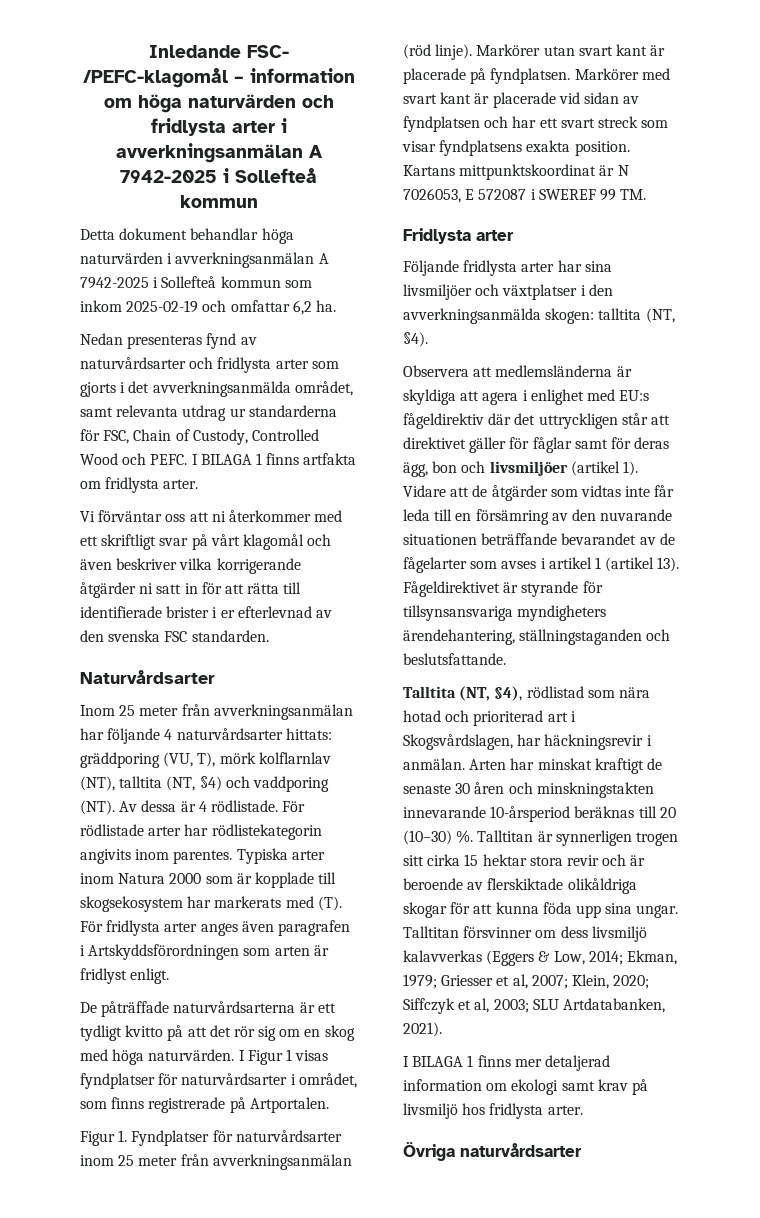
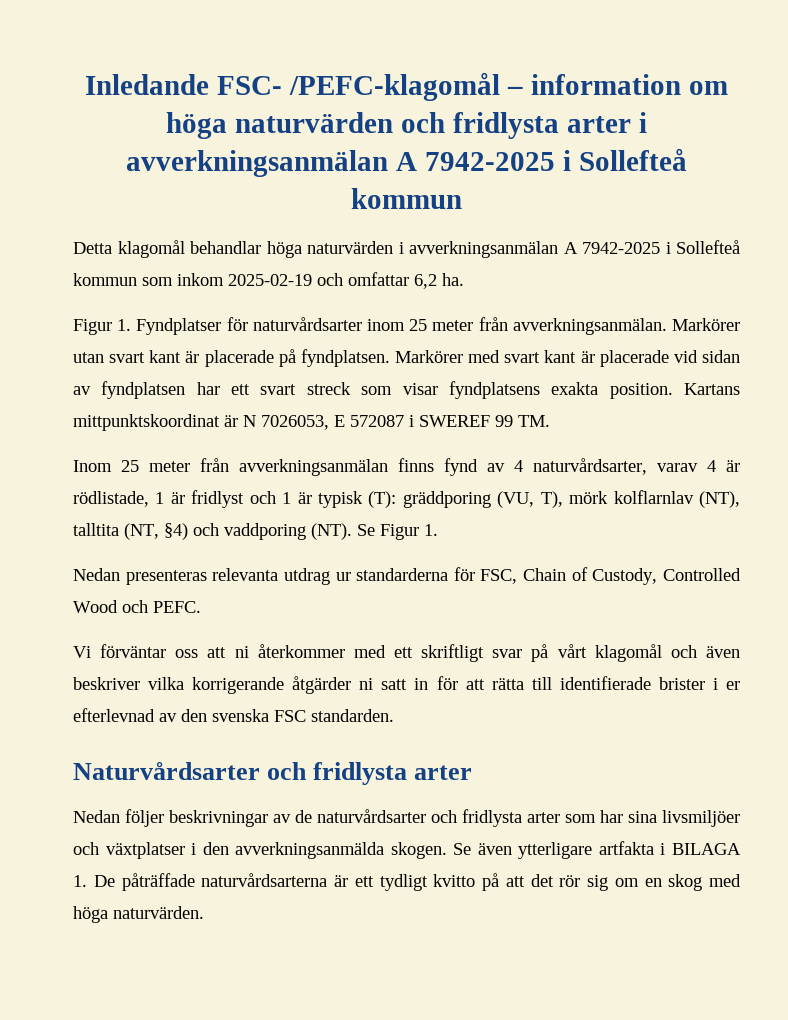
- Detta dokument behandlar höga naturvärden i avverkningsanmälan A 7942-2025 i Sollefteå kommun som inkom 2025-02-19 och omfattar 6,2 ha.
+ Detta klagomål behandlar höga naturvärden i avverkningsanmälan A 7942-2025 i Sollefteå kommun som inkom 2025-02-19 och omfattar 6,2 ha.
- Nedan presenteras fynd av naturvårdsarter och fridlysta arter som gjorts i det avverkningsanmälda området, samt relevanta utdrag ur standarderna för FSC, Chain of Custody, Controlled Wood och PEFC. I BILAGA 1 finns artfakta om fridlysta arter.
+ Figur 1. Fyndplatser för naturvårdsarter inom 25 meter från avverkningsanmälan. Markörer utan svart kant är placerade på fyndplatsen. Markörer med svart kant är placerade vid sidan av fyndplatsen har ett svart streck som visar fyndplatsens exakta position. Kartans mittpunktskoordinat är N 7026053, E 572087 i SWEREF 99 TM.
+ Inom 25 meter från avverkningsanmälan finns fynd av 4 naturvårdsarter, varav 4 är rödlistade, 1 är fridlyst och 1 är typisk (T): gräddporing (VU, T), mörk kolflarnlav (NT), talltita (NT, §4) och vaddporing (NT). Se Figur 1.
+ Nedan presenteras relevanta utdrag ur standarderna för FSC, Chain of Custody, Controlled Wood och PEFC.
- Naturvårdsarter
- Inom 25 meter från avverkningsanmälan har följande 4 naturvårdsarter hittats: gräddporing (VU, T), mörk kolflarnlav (NT), talltita (NT, §4) och vaddporing (NT). Av dessa är 4 rödlistade. För rödlistade arter har rödlistekategorin angivits inom parentes. Typiska arter inom Natura 2000 som är kopplade till skogsekosystem har markerats med (T). För fridlysta arter anges även paragrafen i Artskyddsförordningen som arten är fridlyst enligt.
- De påträffade naturvårdsarterna är ett tydligt kvitto på att det rör sig om en skog med höga naturvärden. I Figur 1 visas fyndplatser för naturvårdsarter i området, som finns registrerade på Artportalen.
- Figur 1. Fyndplatser för naturvårdsarter inom 25 meter från avverkningsanmälan (röd linje). Markörer utan svart kant är placerade på fyndplatsen. Markörer med svart kant är placerade vid sidan av fyndplatsen och har ett svart streck som visar fyndplatsens exakta position. Kartans mittpunktskoordinat är N 7026053, E 572087 i SWEREF 99 TM.
- Fridlysta arter
- Följande fridlysta arter har sina livsmiljöer och växtplatser i den avverkningsanmälda skogen: talltita (NT, §4).
- Observera att medlemsländerna är skyldiga att agera i enlighet med EU:s fågeldirektiv där det uttryckligen står att direktivet gäller för fåglar samt för deras ägg, bon och livsmiljöer (artikel 1). Vidare att de åtgärder som vidtas inte får leda till en försämring av den nuvarande situationen beträffande bevarandet av de fågelarter som avses i artikel 1 (artikel 13). Fågeldirektivet är styrande för tillsynsansvariga myndigheters ärendehantering, ställningstaganden och beslutsfattande.
- Talltita (NT, §4), rödlistad som nära hotad och prioriterad art i Skogsvårdslagen, har häckningsrevir i anmälan. Arten har minskat kraftigt de senaste 30 åren och minskningstakten innevarande 10-årsperiod beräknas till 20 (10–30) %. Talltitan är synnerligen trogen sitt cirka 15 hektar stora revir och är beroende av flerskiktade olikåldriga skogar för att kunna föda upp sina ungar. Talltitan försvinner om dess livsmiljö kalavverkas (Eggers & Low, 2014; Ekman, 1979; Griesser et al, 2007; Klein, 2020; Siffczyk et al, 2003; SLU Artdatabanken, 2021).
- I BILAGA 1 finns mer detaljerad information om ekologi samt krav på livsmiljö hos fridlysta arter.
- Övriga naturvårdsarter
+ Naturvårdsarter och fridlysta arter
+ Nedan följer beskrivningar av de naturvårdsarter och fridlysta arter som har sina livsmiljöer och växtplatser i den avverkningsanmälda skogen. Se även ytterligare artfakta i BILAGA 1. De påträffade naturvårdsarterna är ett tydligt kvitto på att det rör sig om en skog med höga naturvärden.

